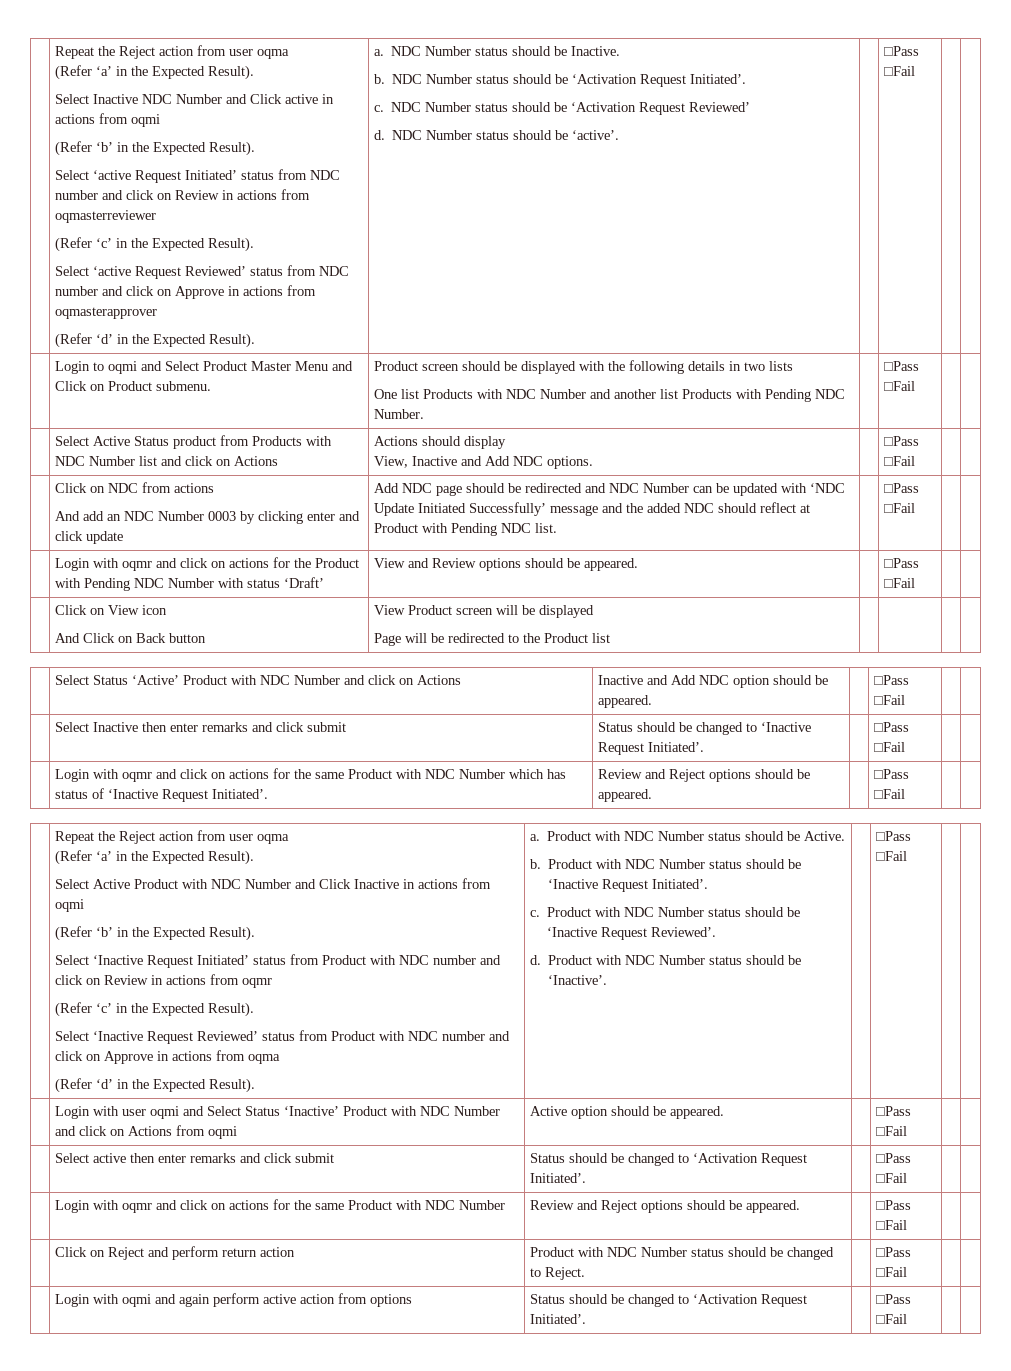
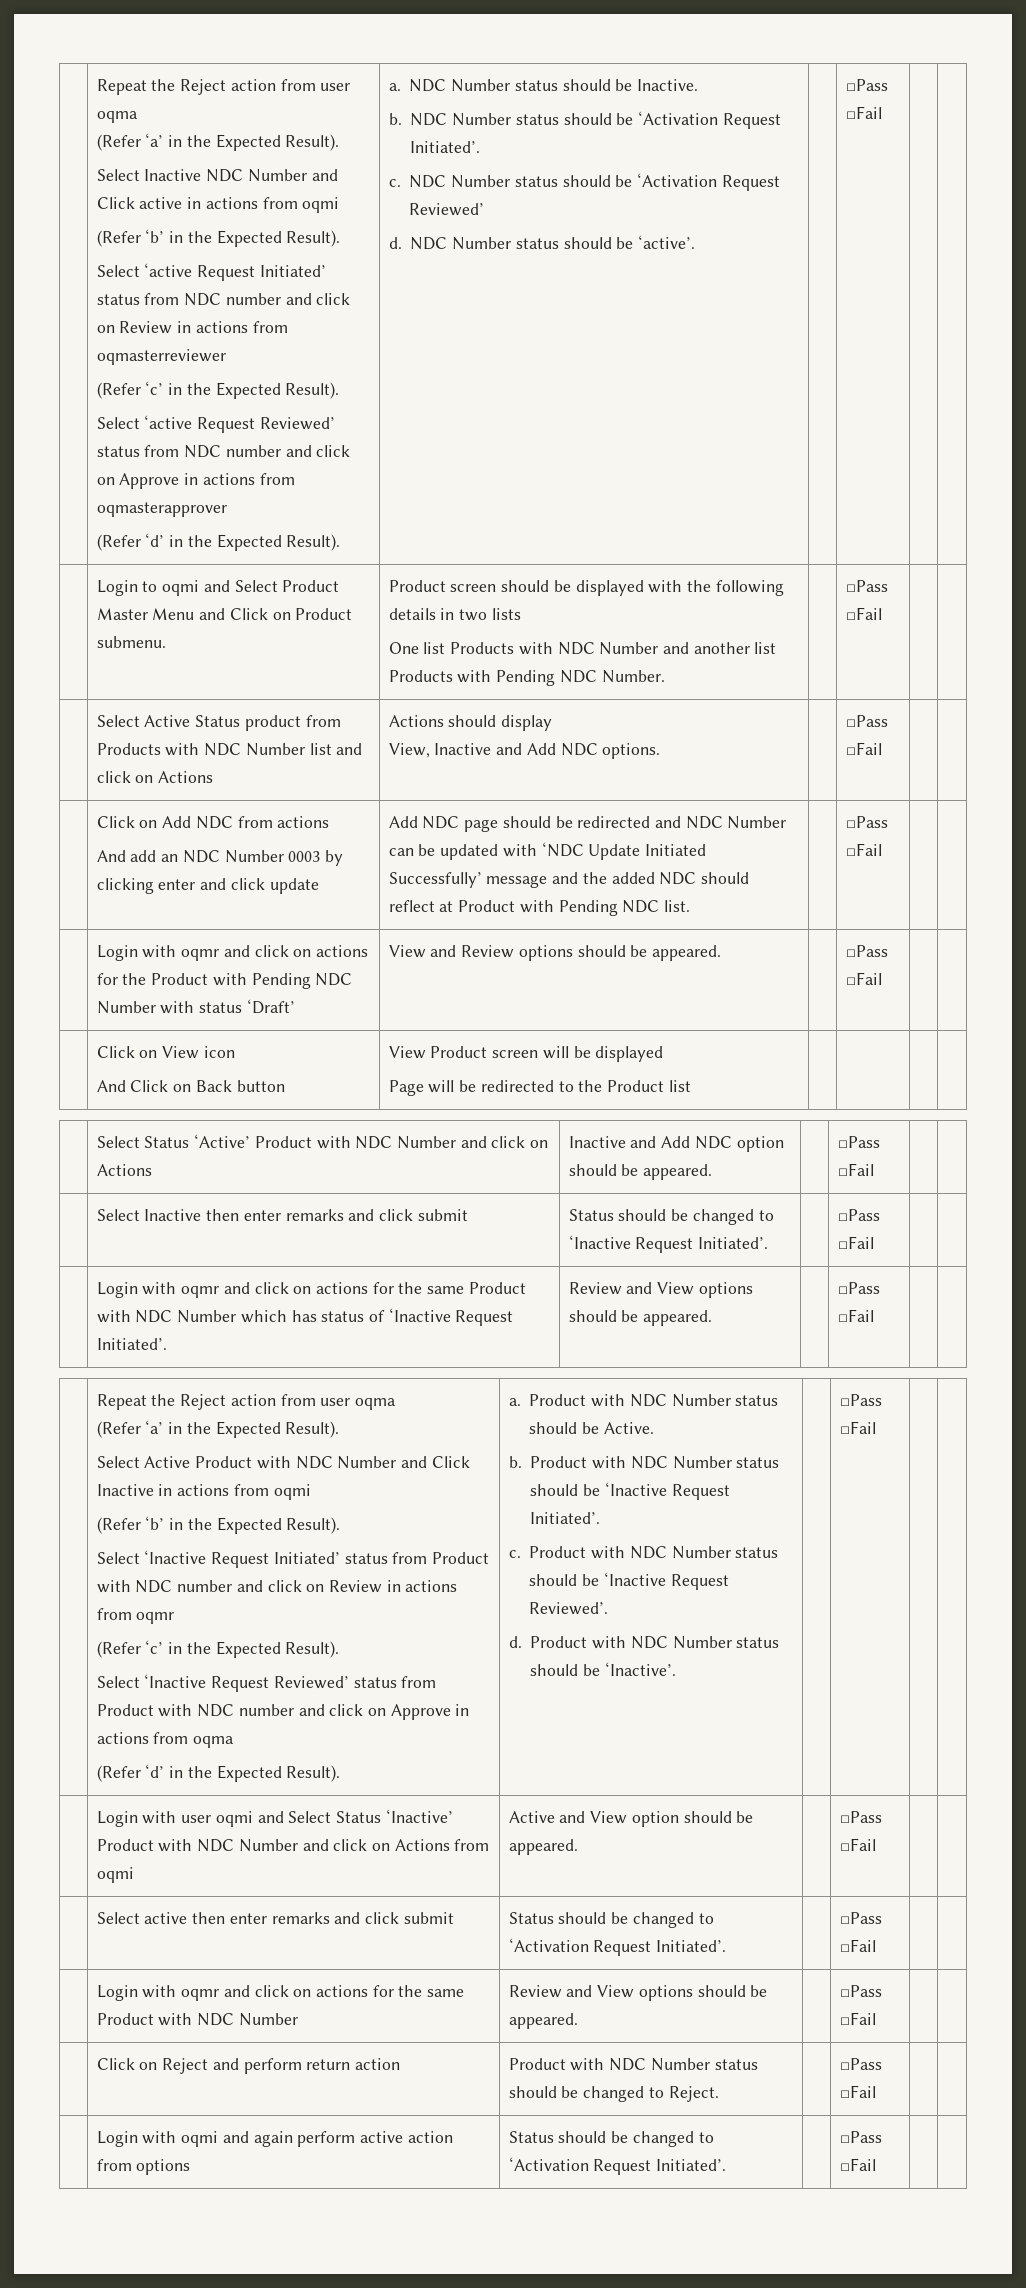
- Click on NDC from actions
+ Click on Add NDC from actions
- | Login with oqmr and click on actions for the same Product with NDC Number which has status of ‘Inactive Request Initiated’. | Review and Reject options should be appeared. | | □Pass □Fail | |
+ | Login with oqmr and click on actions for the same Product with NDC Number which has status of ‘Inactive Request Initiated’. | Review and View options should be appeared. | | □Pass □Fail | |
- | Login with user oqmi and Select Status ‘Inactive’ Product with NDC Number and click on Actions from oqmi | Active option should be appeared. | | □Pass □Fail | |
+ | Login with user oqmi and Select Status ‘Inactive’ Product with NDC Number and click on Actions from oqmi | Active and View option should be appeared. | | □Pass □Fail | |
- | Login with oqmr and click on actions for the same Product with NDC Number | Review and Reject options should be appeared. | | □Pass □Fail | |
+ | Login with oqmr and click on actions for the same Product with NDC Number | Review and View options should be appeared. | | □Pass □Fail | |

